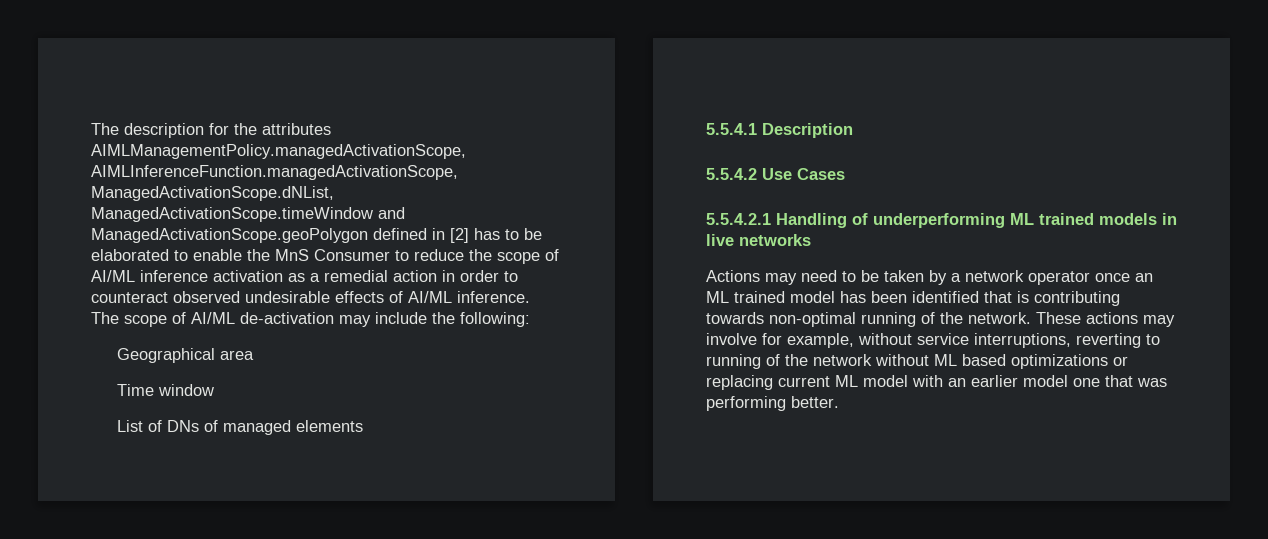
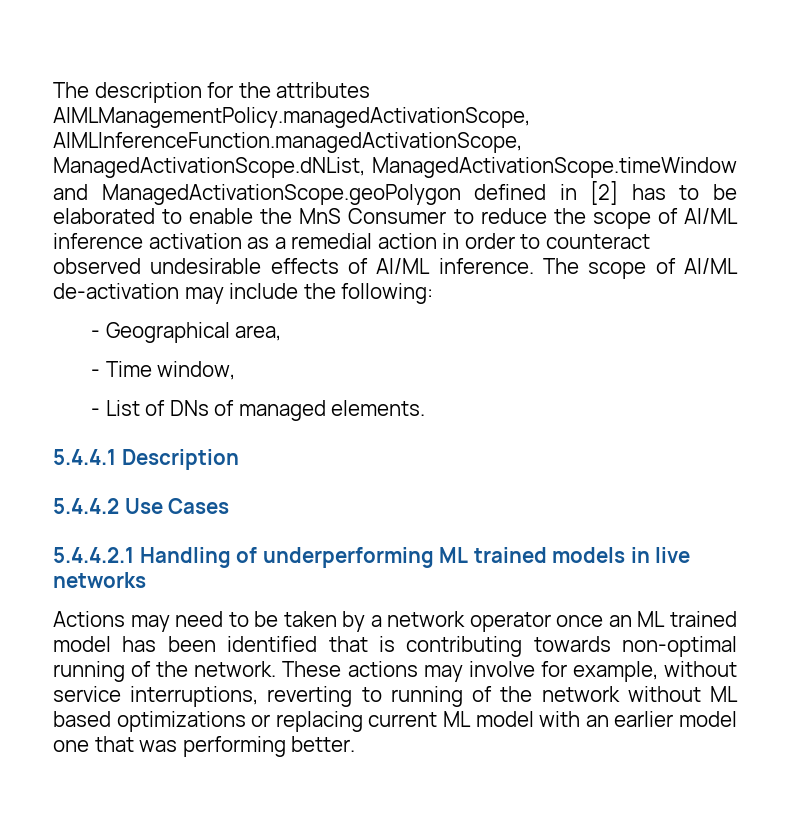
- Geographical area
- Time window
- List of DNs of managed elements
- 5.5.4.1 Description
+ - Geographical area,
+ - Time window,
+ - List of DNs of managed elements.
+ 5.4.4.1 Description
- 5.5.4.2 Use Cases
+ 5.4.4.2 Use Cases
- 5.5.4.2.1 Handling of underperforming ML trained models in live networks
+ 5.4.4.2.1 Handling of underperforming ML trained models in live networks

